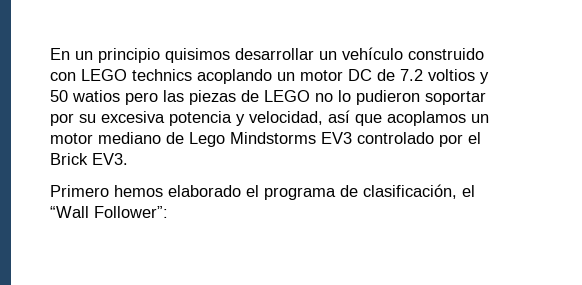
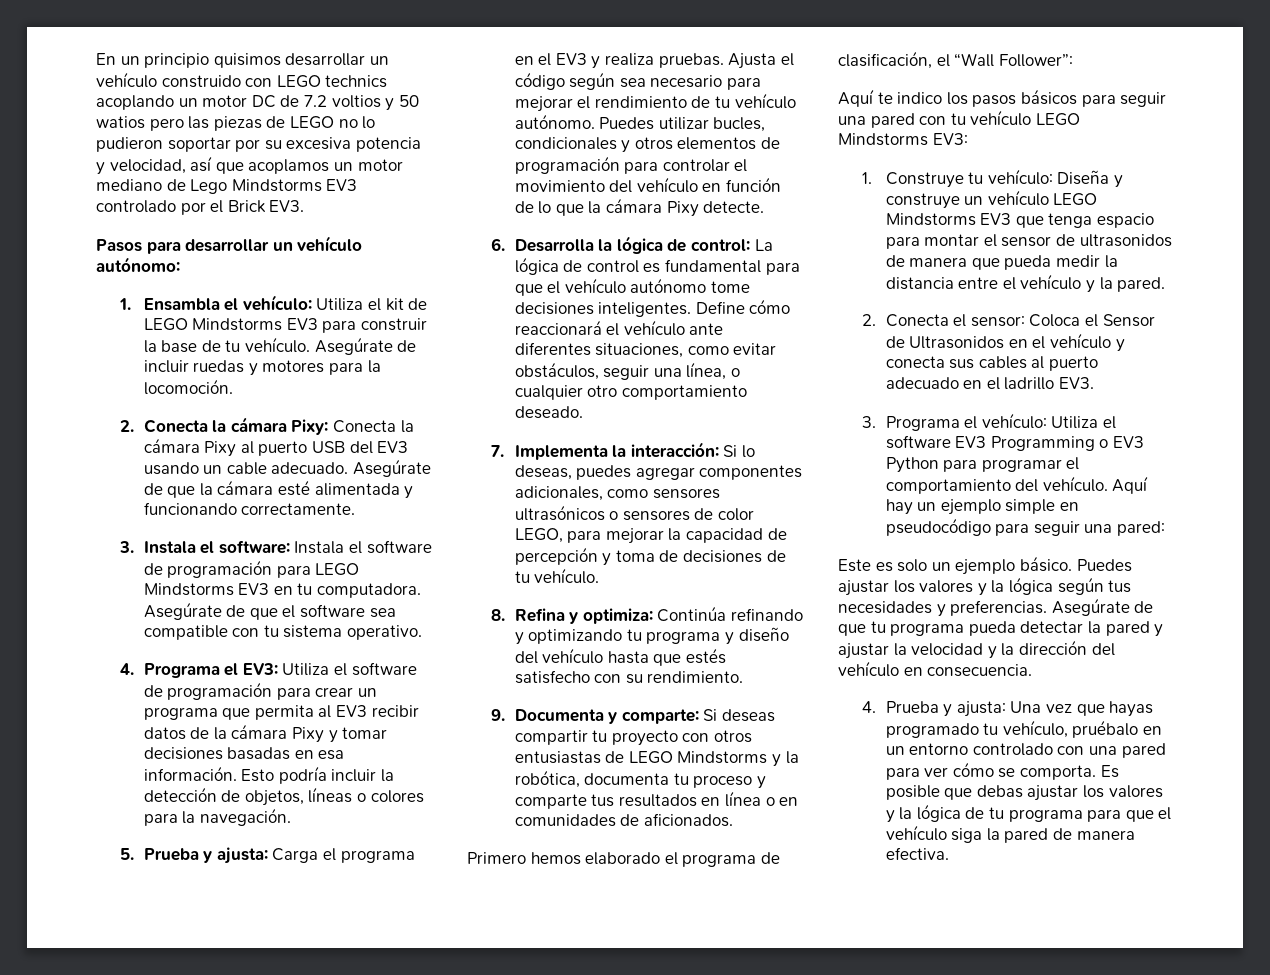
+ Pasos para desarrollar un vehículo autónomo:
+ 1. Ensambla el vehículo: Utiliza el kit de LEGO Mindstorms EV3 para construir la base de tu vehículo. Asegúrate de incluir ruedas y motores para la locomoción.
+ 2. Conecta la cámara Pixy: Conecta la cámara Pixy al puerto USB del EV3 usando un cable adecuado. Asegúrate de que la cámara esté alimentada y funcionando correctamente.
+ 3. Instala el software: Instala el software de programación para LEGO Mindstorms EV3 en tu computadora. Asegúrate de que el software sea compatible con tu sistema operativo.
+ 4. Programa el EV3: Utiliza el software de programación para crear un programa que permita al EV3 recibir datos de la cámara Pixy y tomar decisiones basadas en esa información. Esto podría incluir la detección de objetos, líneas o colores para la navegación.
+ 5. Prueba y ajusta: Carga el programa en el EV3 y realiza pruebas. Ajusta el código según sea necesario para mejorar el rendimiento de tu vehículo autónomo. Puedes utilizar bucles, condicionales y otros elementos de programación para controlar el movimiento del vehículo en función de lo que la cámara Pixy detecte.
+ 6. Desarrolla la lógica de control: La lógica de control es fundamental para que el vehículo autónomo tome decisiones inteligentes. Define cómo reaccionará el vehículo ante diferentes situaciones, como evitar obstáculos, seguir una línea, o cualquier otro comportamiento deseado.
+ 7. Implementa la interacción: Si lo deseas, puedes agregar componentes adicionales, como sensores ultrasónicos o sensores de color LEGO, para mejorar la capacidad de percepción y toma de decisiones de tu vehículo.
+ 8. Refina y optimiza: Continúa refinando y optimizando tu programa y diseño del vehículo hasta que estés satisfecho con su rendimiento.
+ 9. Documenta y comparte: Si deseas compartir tu proyecto con otros entusiastas de LEGO Mindstorms y la robótica, documenta tu proceso y comparte tus resultados en línea o en comunidades de aficionados.
+ Aquí te indico los pasos básicos para seguir una pared con tu vehículo LEGO Mindstorms EV3:
+ 1. Construye tu vehículo: Diseña y construye un vehículo LEGO Mindstorms EV3 que tenga espacio para montar el sensor de ultrasonidos de manera que pueda medir la distancia entre el vehículo y la pared.
+ 2. Conecta el sensor: Coloca el Sensor de Ultrasonidos en el vehículo y conecta sus cables al puerto adecuado en el ladrillo EV3.
+ 3. Programa el vehículo: Utiliza el software EV3 Programming o EV3 Python para programar el comportamiento del vehículo. Aquí hay un ejemplo simple en pseudocódigo para seguir una pared:
+ Este es solo un ejemplo básico. Puedes ajustar los valores y la lógica según tus necesidades y preferencias. Asegúrate de que tu programa pueda detectar la pared y ajustar la velocidad y la dirección del vehículo en consecuencia.
+ 4. Prueba y ajusta: Una vez que hayas programado tu vehículo, pruébalo en un entorno controlado con una pared para ver cómo se comporta. Es posible que debas ajustar los valores y la lógica de tu programa para que el vehículo siga la pared de manera efectiva.

